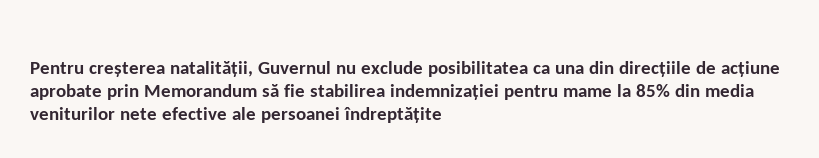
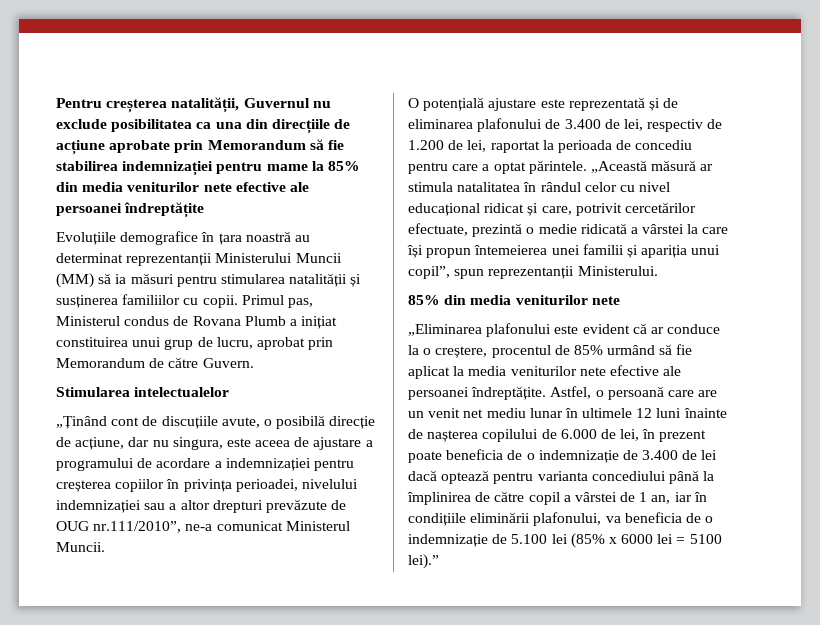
+ Evoluțiile demografice în țara noastră au determinat reprezentanții Ministerului Muncii (MM) să ia măsuri pentru stimularea natalității și susținerea familiilor cu copii. Primul pas, Ministerul condus de Rovana Plumb a inițiat constituirea unui grup de lucru, aprobat prin Memorandum de către Guvern.
+ Stimularea intelectualelor
+ „Ținând cont de discuțiile avute, o posibilă direcție de acțiune, dar nu singura, este aceea de ajustare a programului de acordare a indemnizației pentru creșterea copiilor în privința perioadei, nivelului indemnizației sau a altor drepturi prevăzute de OUG nr.111/2010”, ne-a comunicat Ministerul Muncii.
+ O potențială ajustare este reprezentată și de eliminarea plafonului de 3.400 de lei, respectiv de 1.200 de lei, raportat la perioada de concediu pentru care a optat părintele. „Această măsură ar stimula natalitatea în rândul celor cu nivel educațional ridicat și care, potrivit cercetărilor efectuate, prezintă o medie ridicată a vârstei la care își propun întemeierea unei familii și apariția unui copil”, spun reprezentanții Ministerului.
+ 85% din media veniturilor nete
+ „Eliminarea plafonului este evident că ar conduce la o creștere, procentul de 85% urmând să fie aplicat la media veniturilor nete efective ale persoanei îndreptățite. Astfel, o persoană care are un venit net mediu lunar în ultimele 12 luni înainte de nașterea copilului de 6.000 de lei, în prezent poate beneficia de o indemnizație de 3.400 de lei dacă optează pentru varianta concediului până la împlinirea de către copil a vârstei de 1 an, iar în condițiile eliminării plafonului, va beneficia de o indemnizație de 5.100 lei (85% x 6000 lei = 5100 lei).”

